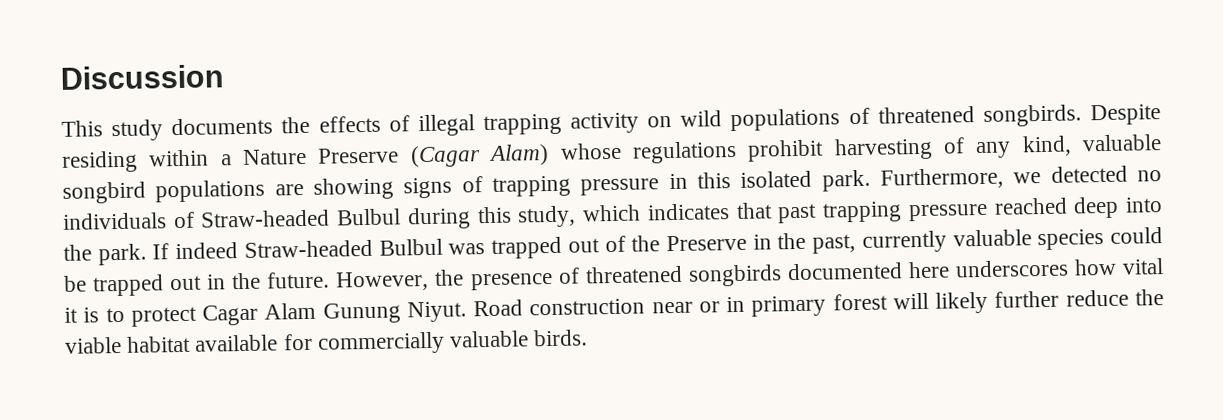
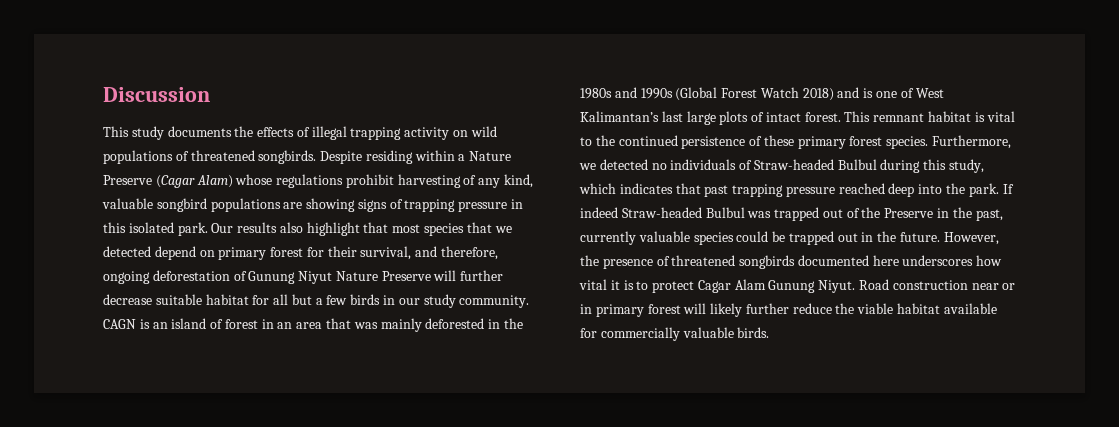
+ Our results also highlight that most species that we detected depend on primary forest for their survival, and therefore, ongoing deforestation of Gunung Niyut Nature Preserve will further decrease suitable habitat for all but a few birds in our study community. CAGN is an island of forest in an area that was mainly deforested in the 1980s and 1990s (Global Forest Watch 2018) and is one of West Kalimantan’s last large plots of intact forest. This remnant habitat is vital to the continued persistence of these primary forest species.

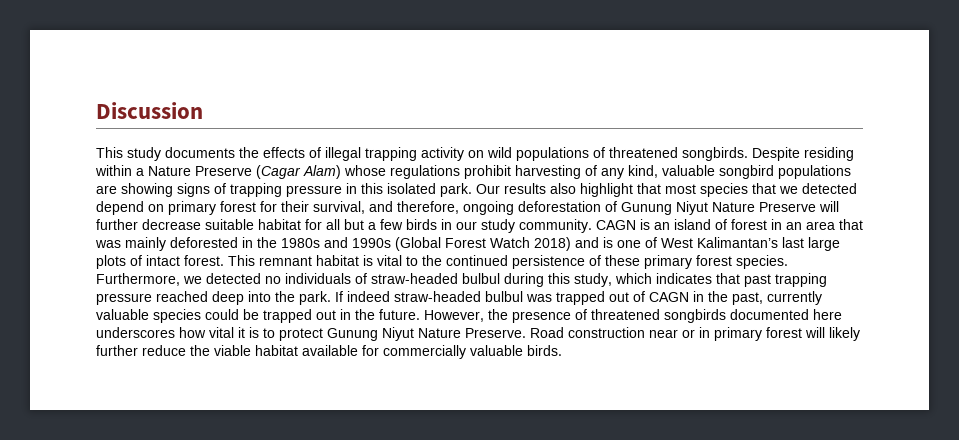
- Furthermore, we detected no individuals of Straw-headed Bulbul during this study, which indicates that past trapping pressure reached deep into the park.
+ Furthermore, we detected no individuals of straw-headed bulbul during this study, which indicates that past trapping pressure reached deep into the park.
- If indeed Straw-headed Bulbul was trapped out of the Preserve in the past, currently valuable species could be trapped out in the future.
+ If indeed straw-headed bulbul was trapped out of CAGN in the past, currently valuable species could be trapped out in the future.
- However, the presence of threatened songbirds documented here underscores how vital it is to protect Cagar Alam Gunung Niyut.
+ However, the presence of threatened songbirds documented here underscores how vital it is to protect Gunung Niyut Nature Preserve.

